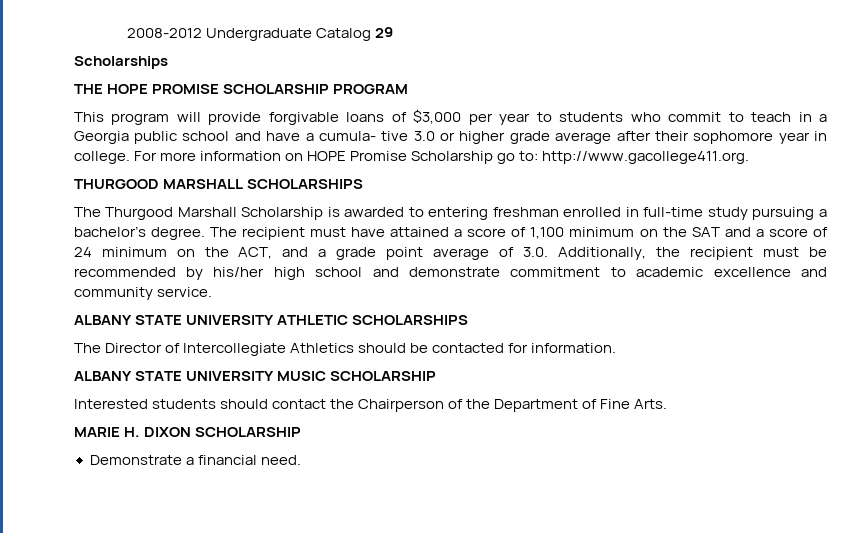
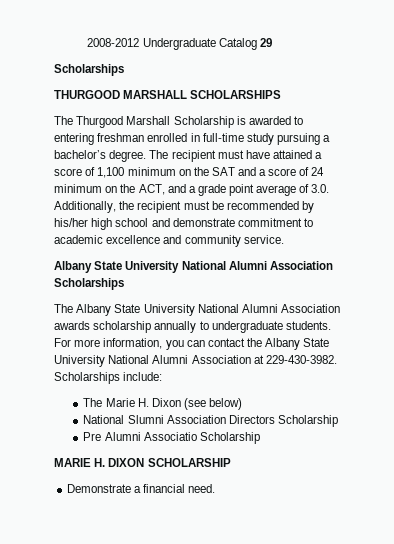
- THE HOPE PROMISE SCHOLARSHIP PROGRAM
- This program will provide forgivable loans of $3,000 per year to students who commit to teach in a Georgia public school and have a cumula- tive 3.0 or higher grade average after their sophomore year in college. For more information on HOPE Promise Scholarship go to: http://www.gacollege411.org.
- ALBANY STATE UNIVERSITY ATHLETIC SCHOLARSHIPS
- The Director of Intercollegiate Athletics should be contacted for information.
- ALBANY STATE UNIVERSITY MUSIC SCHOLARSHIP
- Interested students should contact the Chairperson of the Department of Fine Arts.
+ Albany State University National Alumni Association Scholarships
+ The Albany State University National Alumni Association awards scholarship annually to undergraduate students. For more information, you can contact the Albany State University National Alumni Association at 229-430-3982. Scholarships include:
+ The Marie H. Dixon (see below)
+ National Slumni Association Directors Scholarship
+ Pre Alumni Associatio Scholarship

